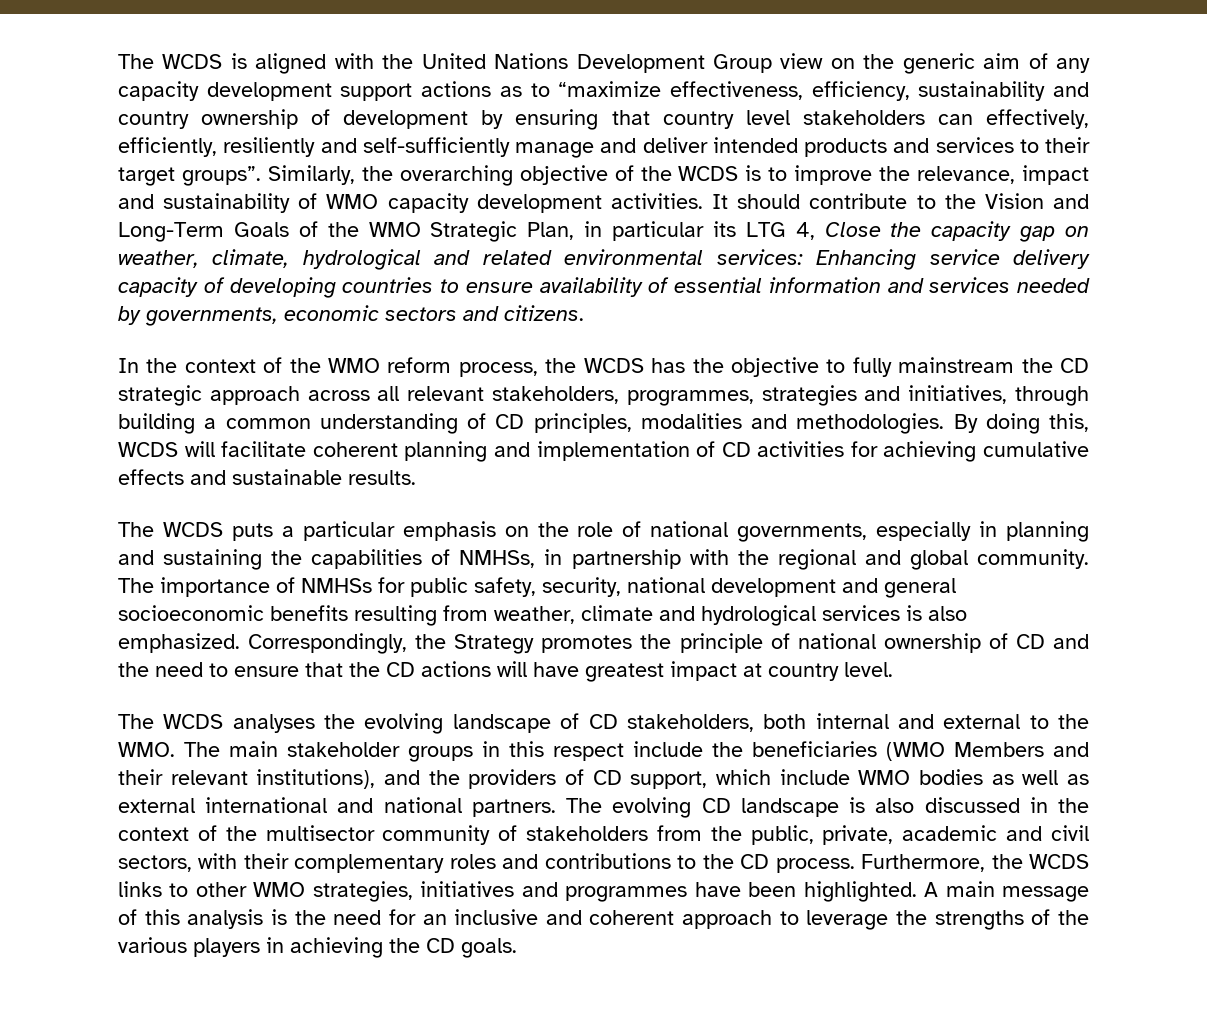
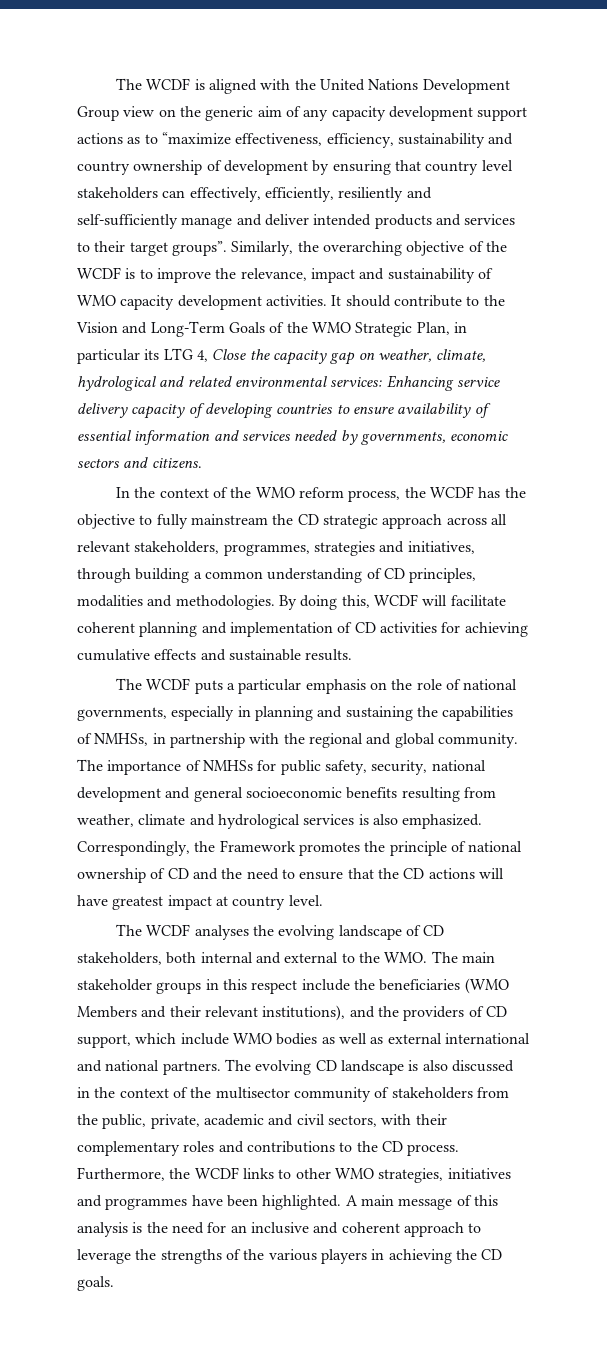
- The WCDS is aligned with the United Nations Development Group view on the generic aim of any capacity development support actions as to “maximize effectiveness, efficiency, sustainability and country ownership of development by ensuring that country level stakeholders can effectively, efficiently, resiliently and self-sufficiently manage and deliver intended products and services to their target groups”.
+ The WCDF is aligned with the United Nations Development Group view on the generic aim of any capacity development support actions as to “maximize effectiveness, efficiency, sustainability and country ownership of development by ensuring that country level stakeholders can effectively, efficiently, resiliently and self-sufficiently manage and deliver intended products and services to their target groups”.
- Similarly, the overarching objective of the WCDS is to improve the relevance, impact and sustainability of WMO capacity development activities.
+ Similarly, the overarching objective of the WCDF is to improve the relevance, impact and sustainability of WMO capacity development activities.
- In the context of the WMO reform process, the WCDS has the objective to fully mainstream the CD strategic approach across all relevant stakeholders, programmes, strategies and initiatives, through building a common understanding of CD principles, modalities and methodologies.
+ In the context of the WMO reform process, the WCDF has the objective to fully mainstream the CD strategic approach across all relevant stakeholders, programmes, strategies and initiatives, through building a common understanding of CD principles, modalities and methodologies.
- By doing this, WCDS will facilitate coherent planning and implementation of CD activities for achieving cumulative effects and sustainable results.
+ By doing this, WCDF will facilitate coherent planning and implementation of CD activities for achieving cumulative effects and sustainable results.
- The WCDS puts a particular emphasis on the role of national governments, especially in planning and sustaining the capabilities of NMHSs, in partnership with the regional and global community.
+ The WCDF puts a particular emphasis on the role of national governments, especially in planning and sustaining the capabilities of NMHSs, in partnership with the regional and global community.
- Correspondingly, the Strategy promotes the principle of national ownership of CD and the need to ensure that the CD actions will have greatest impact at country level.
+ Correspondingly, the Framework promotes the principle of national ownership of CD and the need to ensure that the CD actions will have greatest impact at country level.
- The WCDS analyses the evolving landscape of CD stakeholders, both internal and external to the WMO. The main stakeholder groups in this respect include the beneficiaries (WMO Members and their relevant institutions), and the providers of CD support, which include WMO bodies as well as external international and national partners.
+ The WCDF analyses the evolving landscape of CD stakeholders, both internal and external to the WMO. The main stakeholder groups in this respect include the beneficiaries (WMO Members and their relevant institutions), and the providers of CD support, which include WMO bodies as well as external international and national partners.
- Furthermore, the WCDS links to other WMO strategies, initiatives and programmes have been highlighted.
+ Furthermore, the WCDF links to other WMO strategies, initiatives and programmes have been highlighted.

